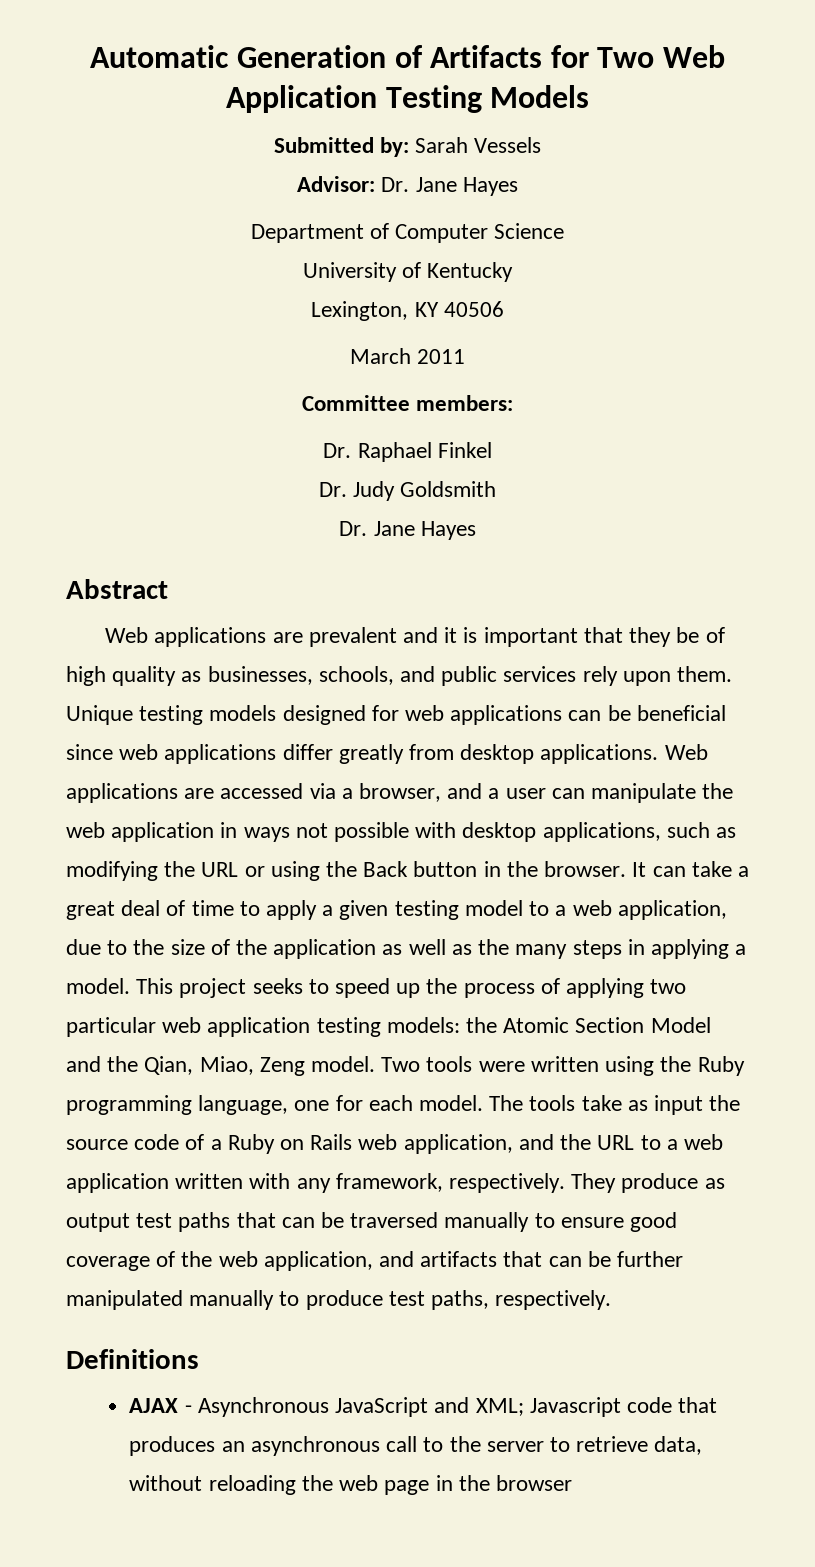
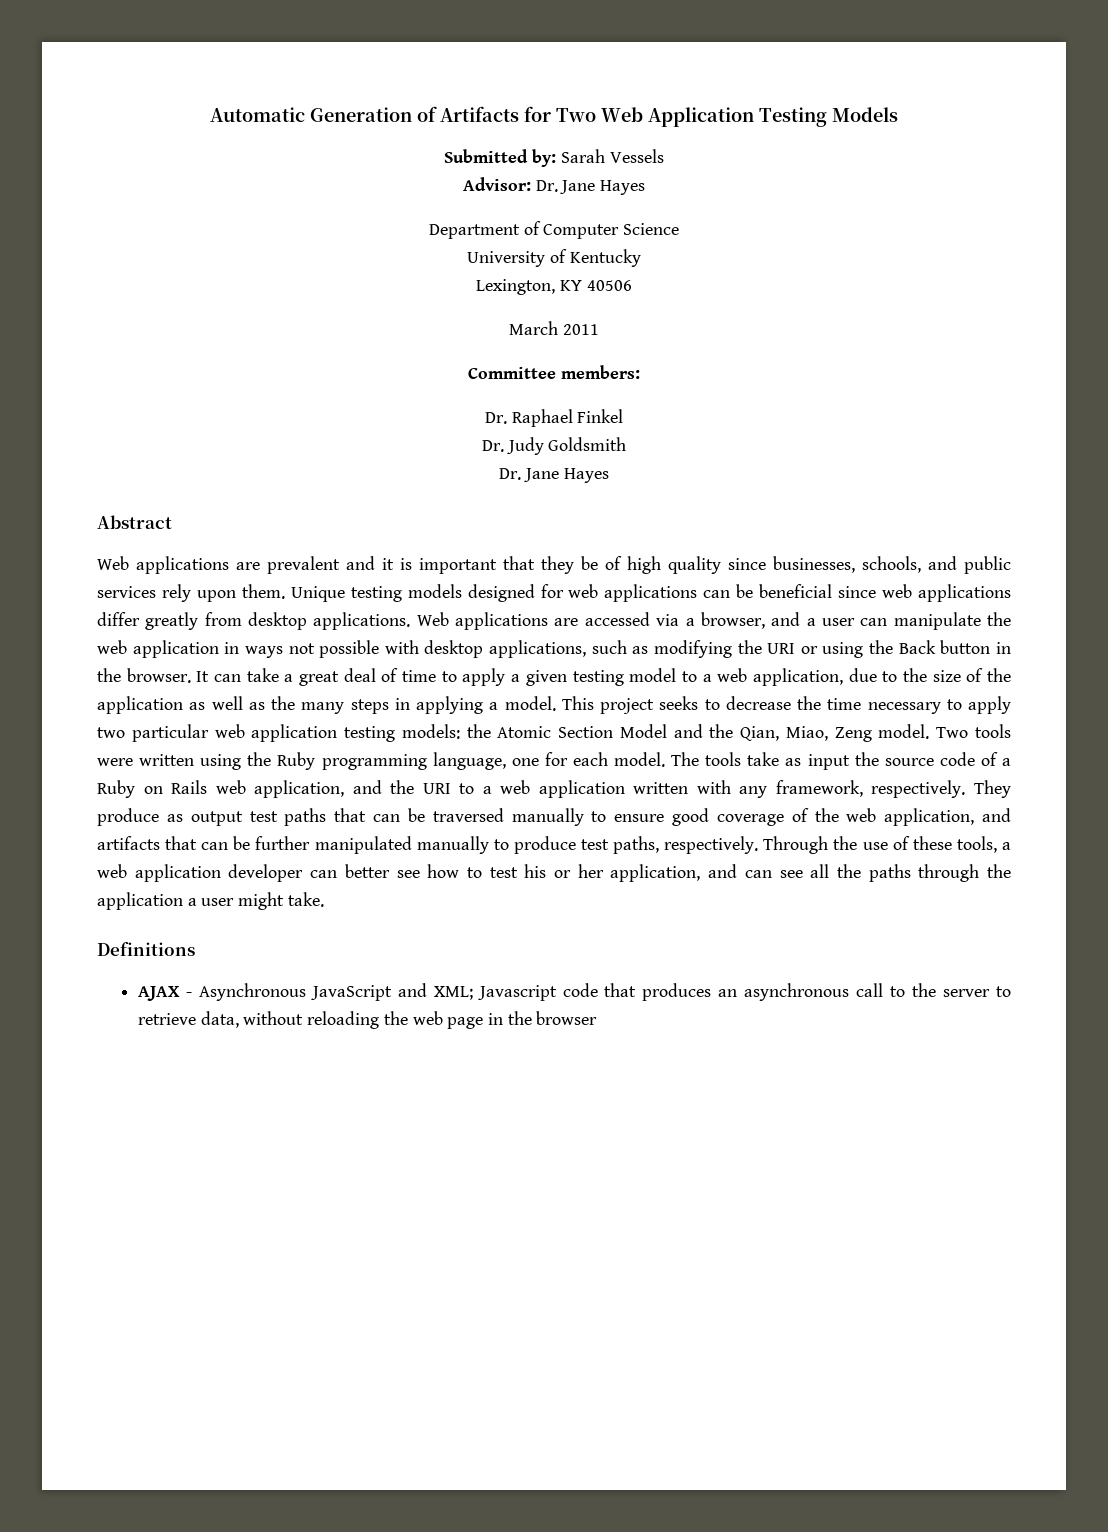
- Web applications are prevalent and it is important that they be of high quality as businesses, schools, and public services rely upon them.
+ Web applications are prevalent and it is important that they be of high quality since businesses, schools, and public services rely upon them.
- Web applications are accessed via a browser, and a user can manipulate the web application in ways not possible with desktop applications, such as modifying the URL or using the Back button in the browser.
+ Web applications are accessed via a browser, and a user can manipulate the web application in ways not possible with desktop applications, such as modifying the URI or using the Back button in the browser.
- This project seeks to speed up the process of applying two particular web application testing models: the Atomic Section Model and the Qian, Miao, Zeng model.
+ This project seeks to decrease the time necessary to apply two particular web application testing models: the Atomic Section Model and the Qian, Miao, Zeng model.
- The tools take as input the source code of a Ruby on Rails web application, and the URL to a web application written with any framework, respectively.
+ The tools take as input the source code of a Ruby on Rails web application, and the URI to a web application written with any framework, respectively.
+ Through the use of these tools, a web application developer can better see how to test his or her application, and can see all the paths through the application a user might take.

